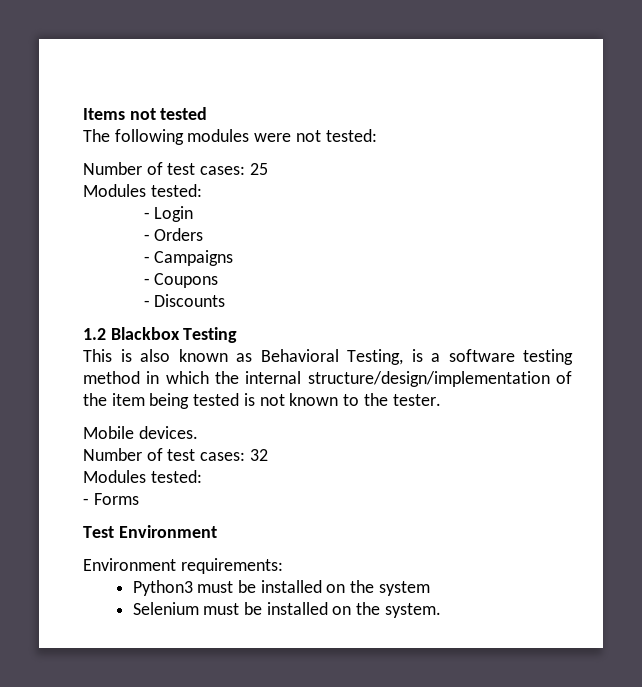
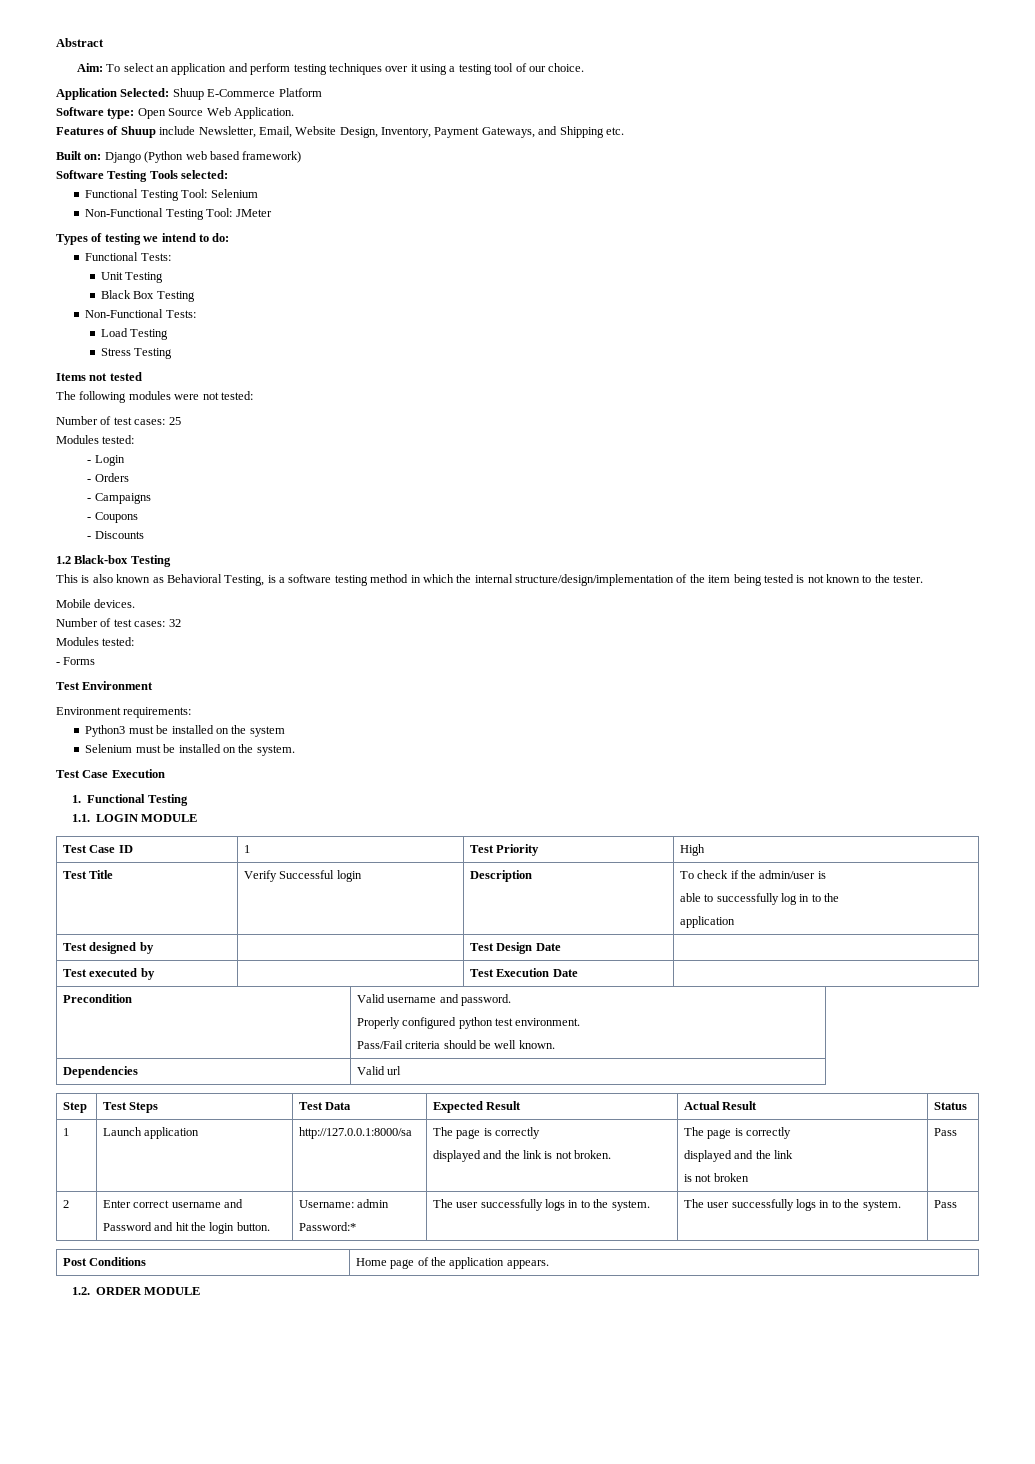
+ Abstract
+ Aim: To select an application and perform testing techniques over it using a testing tool of our choice.
+ Application Selected: Shuup E-Commerce Platform
+ Software type: Open Source Web Application.
+ Features of Shuup include Newsletter, Email, Website Design, Inventory, Payment Gateways, and Shipping etc.
+ Built on: Django (Python web based framework)
+ Software Testing Tools selected:
+ Functional Testing Tool: Selenium
+ Non-Functional Testing Tool: JMeter
+ Types of testing we intend to do:
+ Functional Tests:
+ Unit Testing
+ Black Box Testing
+ Non-Functional Tests:
+ Load Testing
+ Stress Testing
- 1.2 Blackbox Testing
+ 1.2 Black-box Testing
+ Test Case Execution
+ 1. Functional Testing
+ 1.1. LOGIN MODULE
+ Test Case ID | 1 | Test Priority | High
+ Test Title | Verify Successful login | Description | To check if the admin/user is
+ able to successfully log in to the
+ application
+ Test designed by | | Test Design Date |
+ Test executed by | | Test Execution Date |
+ Precondition | Valid username and password.
+ Properly configured python test environment.
+ Pass/Fail criteria should be well known.
+ Dependencies | Valid url
+ Step | Test Steps | Test Data | Expected Result | Actual Result | Status
+ 1 | Launch application | http://127.0.0.1:8000/sa | The page is correctly
+ displayed and the link is not broken. | The page is correctly
+ displayed and the link
+ is not broken | Pass
+ 2 | Enter correct username and
+ Password and hit the login button. | Username: admin
+ Password:* | The user successfully logs in to the system. | The user successfully logs in to the system. | Pass
+ Post Conditions | Home page of the application appears.
+ 1.2. ORDER MODULE

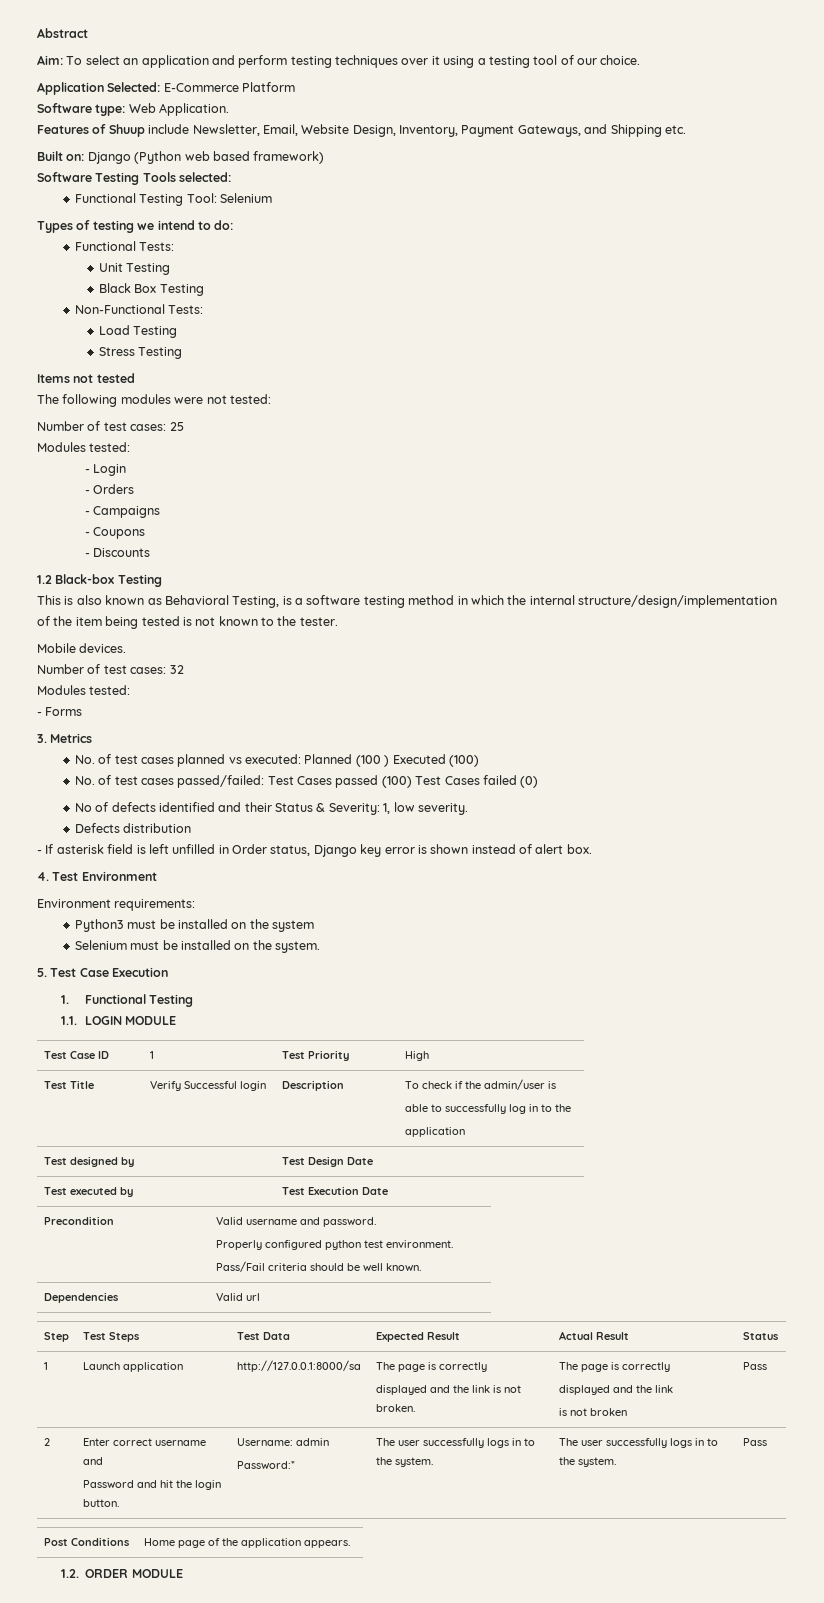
- Application Selected: Shuup E-Commerce Platform
+ Application Selected: E-Commerce Platform
- Software type: Open Source Web Application.
+ Software type: Web Application.
- Non-Functional Testing Tool: JMeter
- Test Environment
+ 3. Metrics
+ No. of test cases planned vs executed: Planned (100 ) Executed (100)
+ No. of test cases passed/failed: Test Cases passed (100) Test Cases failed (0)
+ No of defects identified and their Status & Severity: 1, low severity.
+ Defects distribution
+ - If asterisk field is left unfilled in Order status, Django key error is shown instead of alert box.
+ 4. Test Environment
- Test Case Execution
+ 5. Test Case Execution

